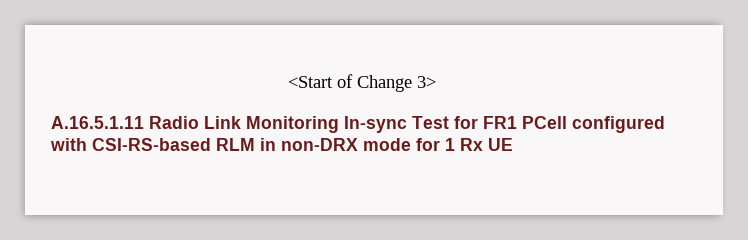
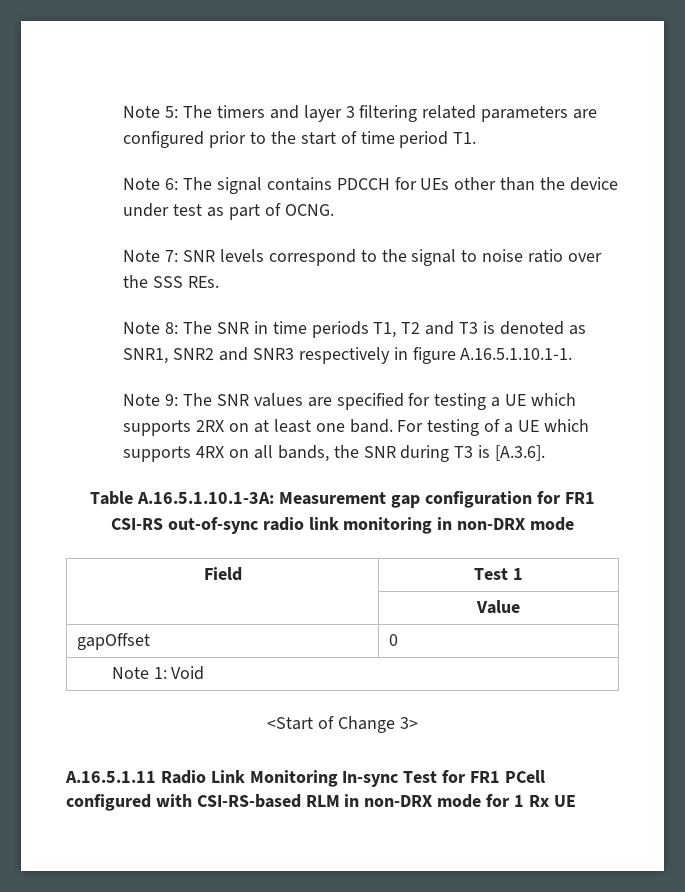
+ Note 5: The timers and layer 3 filtering related parameters are configured prior to the start of time period T1.
+ Note 6: The signal contains PDCCH for UEs other than the device under test as part of OCNG.
+ Note 7: SNR levels correspond to the signal to noise ratio over the SSS REs.
+ Note 8: The SNR in time periods T1, T2 and T3 is denoted as SNR1, SNR2 and SNR3 respectively in figure A.16.5.1.10.1-1.
+ Note 9: The SNR values are specified for testing a UE which supports 2RX on at least one band. For testing of a UE which supports 4RX on all bands, the SNR during T3 is [A.3.6].
+ Table A.16.5.1.10.1-3A: Measurement gap configuration for FR1 CSI-RS out-of-sync radio link monitoring in non-DRX mode
+ Field | Test 1
+ | Value
+ gapOffset | 0
+ Note 1: Void

